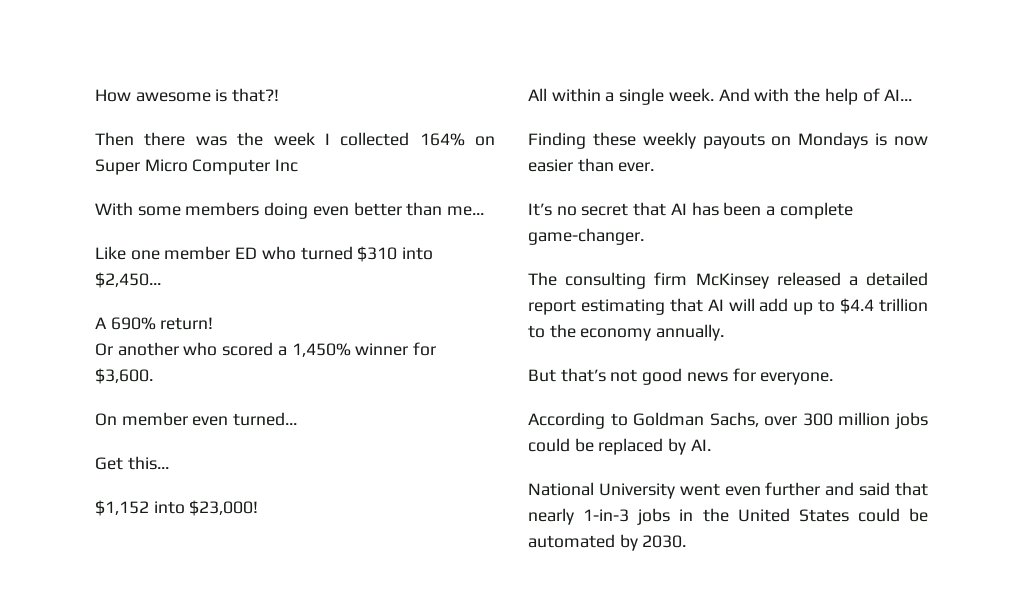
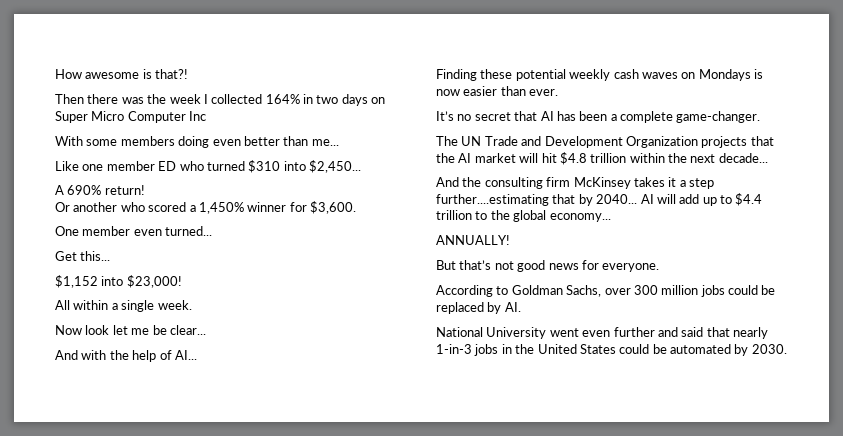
- Then there was the week I collected 164% on Super Micro Computer Inc
+ Then there was the week I collected 164% in two days on Super Micro Computer Inc
- On member even turned...
+ One member even turned...
- All within a single week. And with the help of AI...
+ All within a single week.
+ Now look let me be clear...
+ And with the help of AI...
- Finding these weekly payouts on Mondays is now easier than ever.
+ Finding these potential weekly cash waves on Mondays is now easier than ever.
- The consulting firm McKinsey released a detailed report estimating that AI will add up to $4.4 trillion to the economy annually.
+ The UN Trade and Development Organization projects that the AI market will hit $4.8 trillion within the next decade...
+ And the consulting firm McKinsey takes it a step further....estimating that by 2040... AI will add up to $4.4 trillion to the global economy...
+ ANNUALLY!

